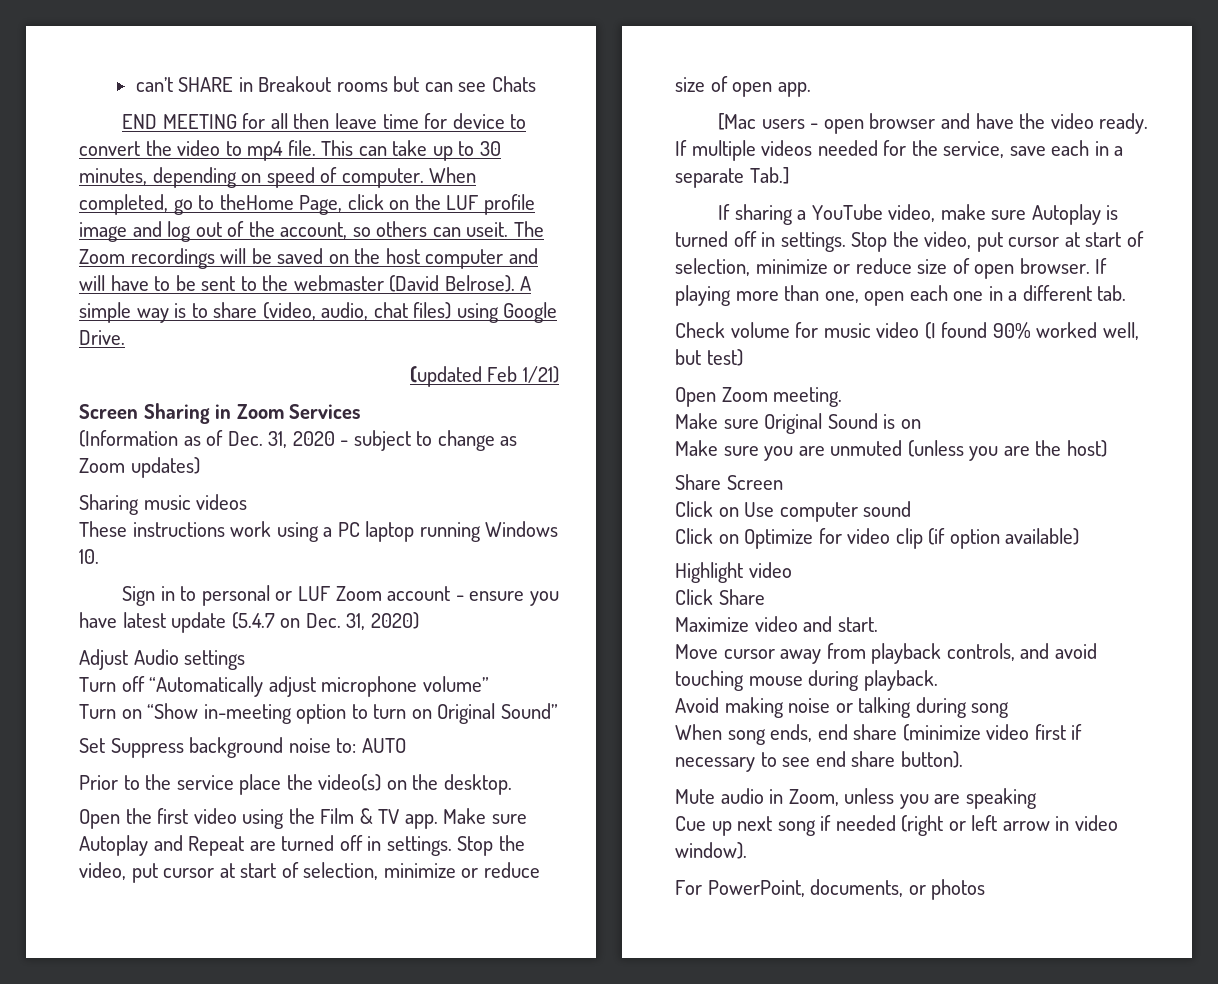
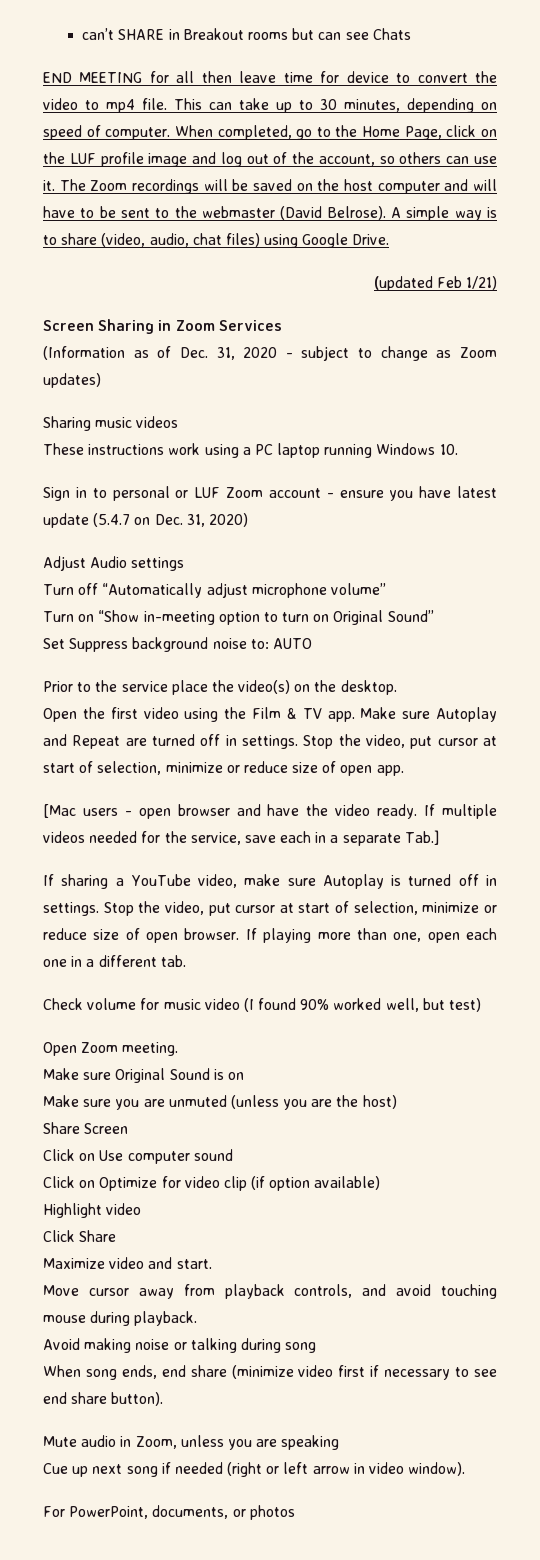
- When completed, go to theHome Page, click on the LUF profile image and log out of the account, so others can useit.
+ When completed, go to the Home Page, click on the LUF profile image and log out of the account, so others can use it.

